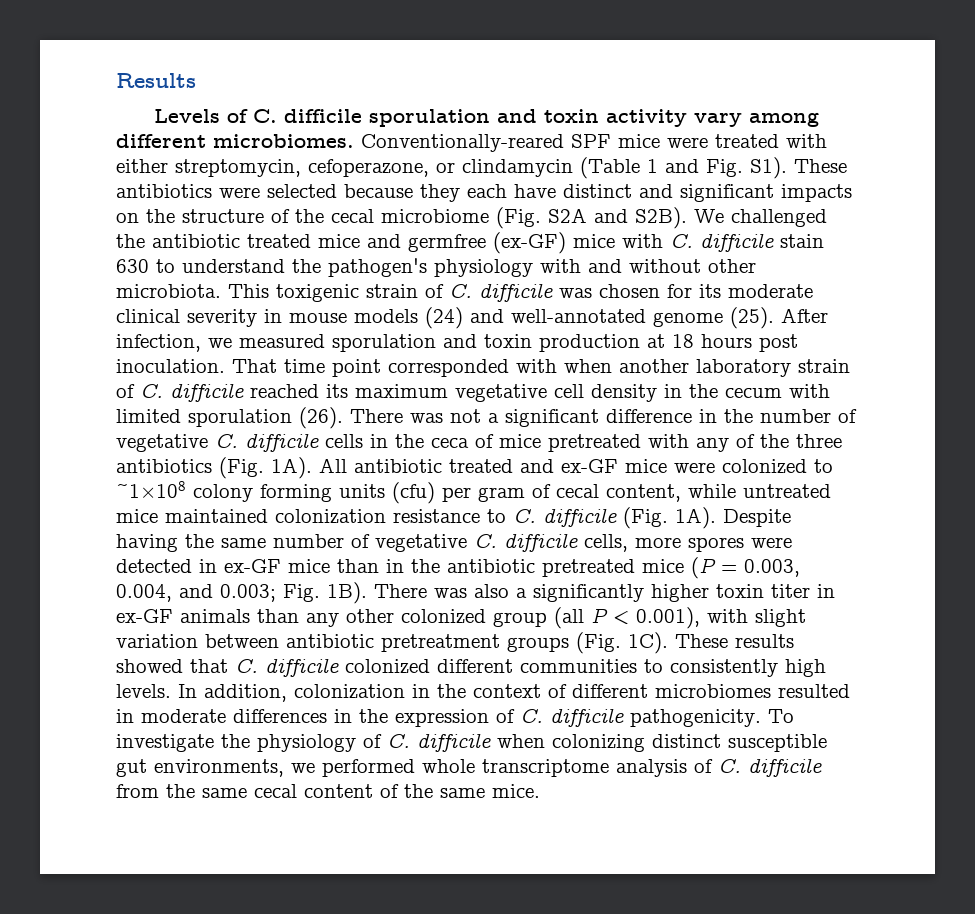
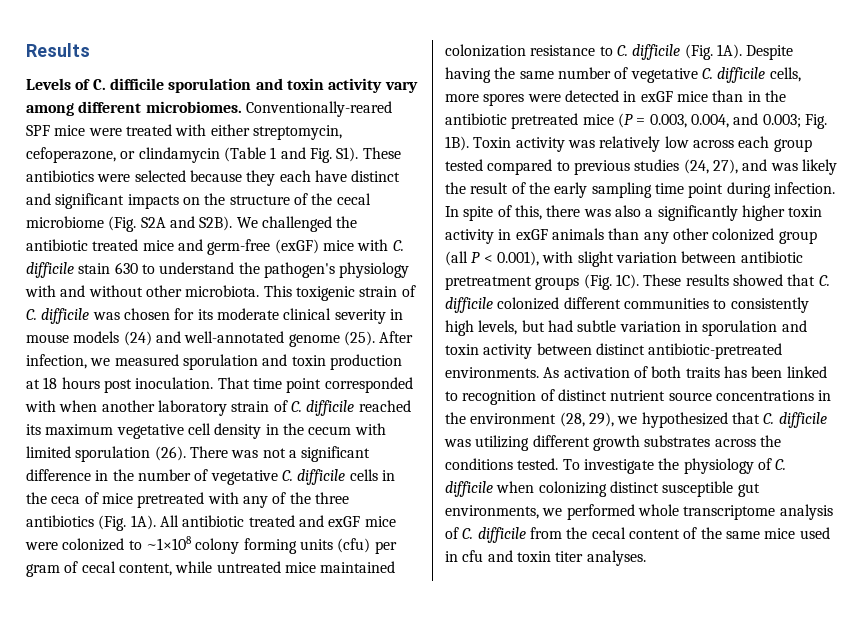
- We challenged the antibiotic treated mice and germfree (ex-GF) mice with C. difficile stain 630 to understand the pathogen's physiology with and without other microbiota.
+ We challenged the antibiotic treated mice and germ-free (exGF) mice with C. difficile stain 630 to understand the pathogen's physiology with and without other microbiota.
- All antibiotic treated and ex-GF mice were colonized to ~1×108 colony forming units (cfu) per gram of cecal content, while untreated mice maintained colonization resistance to C. difficile (Fig. 1A).
+ All antibiotic treated and exGF mice were colonized to ~1×108 colony forming units (cfu) per gram of cecal content, while untreated mice maintained colonization resistance to C. difficile (Fig. 1A).
- Despite having the same number of vegetative C. difficile cells, more spores were detected in ex-GF mice than in the antibiotic pretreated mice (P = 0.003, 0.004, and 0.003; Fig. 1B).
+ Despite having the same number of vegetative C. difficile cells, more spores were detected in exGF mice than in the antibiotic pretreated mice (P = 0.003, 0.004, and 0.003; Fig. 1B).
- There was also a significantly higher toxin titer in ex-GF animals than any other colonized group (all P < 0.001), with slight variation between antibiotic pretreatment groups (Fig. 1C).
+ Toxin activity was relatively low across each group tested compared to previous studies (24, 27), and was likely the result of the early sampling time point during infection. In spite of this, there was also a significantly higher toxin activity in exGF animals than any other colonized group (all P < 0.001), with slight variation between antibiotic pretreatment groups (Fig. 1C).
- These results showed that C. difficile colonized different communities to consistently high levels. In addition, colonization in the context of different microbiomes resulted in moderate differences in the expression of C. difficile pathogenicity.
+ These results showed that C. difficile colonized different communities to consistently high levels, but had subtle variation in sporulation and toxin activity between distinct antibiotic-pretreated environments. As activation of both traits has been linked to recognition of distinct nutrient source concentrations in the environment (28, 29), we hypothesized that C. difficile was utilizing different growth substrates across the conditions tested.
- To investigate the physiology of C. difficile when colonizing distinct susceptible gut environments, we performed whole transcriptome analysis of C. difficile from the same cecal content of the same mice.
+ To investigate the physiology of C. difficile when colonizing distinct susceptible gut environments, we performed whole transcriptome analysis of C. difficile from the cecal content of the same mice used in cfu and toxin titer analyses.

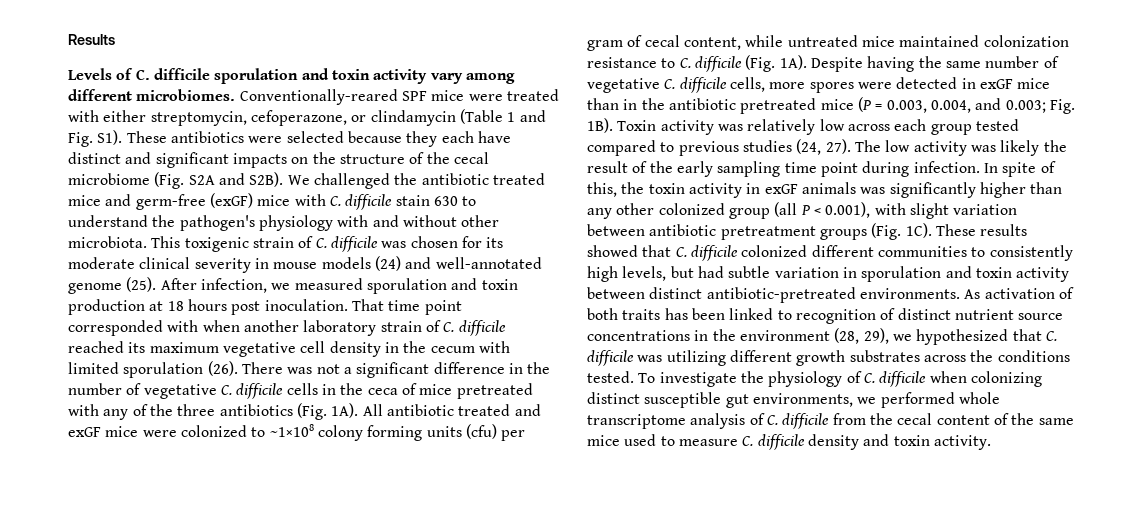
- Toxin activity was relatively low across each group tested compared to previous studies (24, 27), and was likely the result of the early sampling time point during infection.
+ Toxin activity was relatively low across each group tested compared to previous studies (24, 27). The low activity was likely the result of the early sampling time point during infection.
- In spite of this, there was also a significantly higher toxin activity in exGF animals than any other colonized group (all P < 0.001), with slight variation between antibiotic pretreatment groups (Fig. 1C).
+ In spite of this, the toxin activity in exGF animals was significantly higher than any other colonized group (all P < 0.001), with slight variation between antibiotic pretreatment groups (Fig. 1C).
- To investigate the physiology of C. difficile when colonizing distinct susceptible gut environments, we performed whole transcriptome analysis of C. difficile from the cecal content of the same mice used in cfu and toxin titer analyses.
+ To investigate the physiology of C. difficile when colonizing distinct susceptible gut environments, we performed whole transcriptome analysis of C. difficile from the cecal content of the same mice used to measure C. difficile density and toxin activity.

